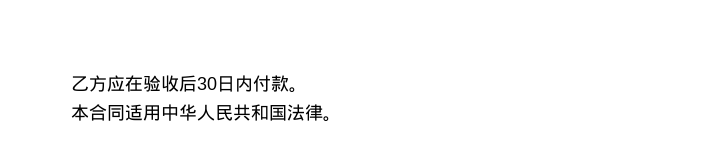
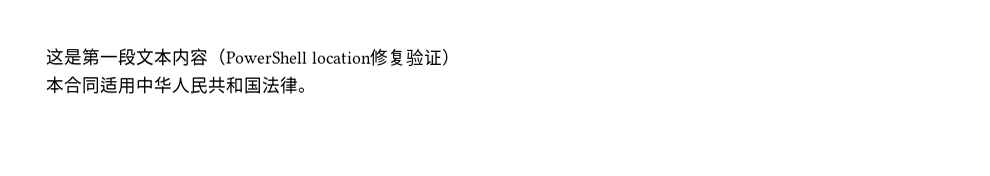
- 乙方应在验收后30日内付款。
+ 这是第一段文本内容（PowerShell location修复验证）

